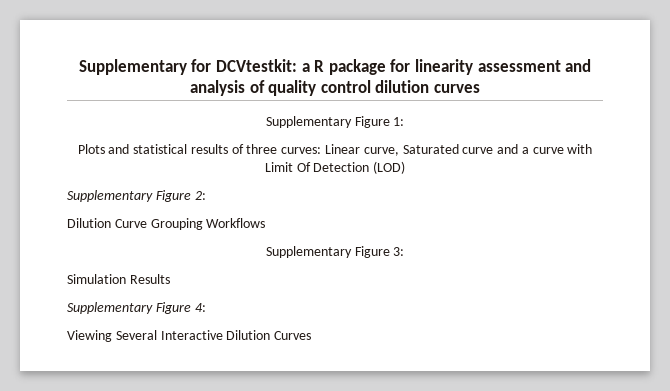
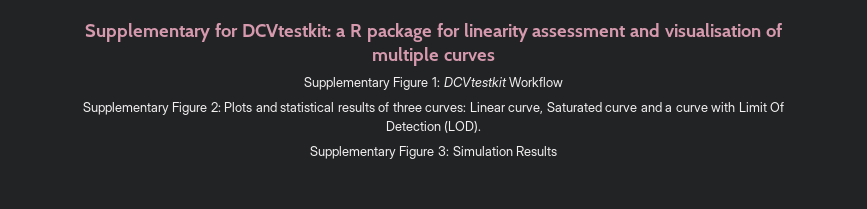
- Supplementary for DCVtestkit: a R package for linearity assessment and analysis of quality control dilution curves
+ Supplementary for DCVtestkit: a R package for linearity assessment and visualisation of multiple curves
- Supplementary Figure 1:
- Plots and statistical results of three curves: Linear curve, Saturated curve and a curve with Limit Of Detection (LOD)
- Supplementary Figure 2:
- Dilution Curve Grouping Workflows
+ Supplementary Figure 1: DCVtestkit Workflow
+ Supplementary Figure 2: Plots and statistical results of three curves: Linear curve, Saturated curve and a curve with Limit Of Detection (LOD).
- Supplementary Figure 3:
- Simulation Results
+ Supplementary Figure 3: Simulation Results
- Supplementary Figure 4:
- Viewing Several Interactive Dilution Curves

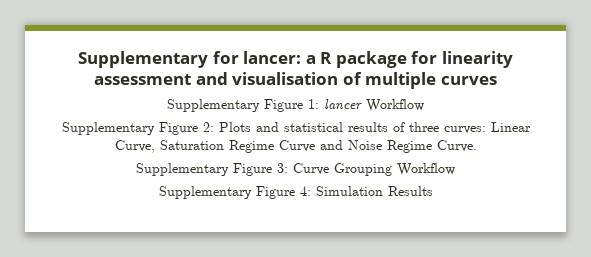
- Supplementary for DCVtestkit: a R package for linearity assessment and visualisation of multiple curves
+ Supplementary for lancer: a R package for linearity assessment and visualisation of multiple curves
- Supplementary Figure 1: DCVtestkit Workflow
+ Supplementary Figure 1: lancer Workflow
- Supplementary Figure 2: Plots and statistical results of three curves: Linear curve, Saturated curve and a curve with Limit Of Detection (LOD).
- Supplementary Figure 3: Simulation Results
+ Supplementary Figure 2: Plots and statistical results of three curves: Linear Curve, Saturation Regime Curve and Noise Regime Curve.
+ Supplementary Figure 3: Curve Grouping Workflow
+ Supplementary Figure 4: Simulation Results

